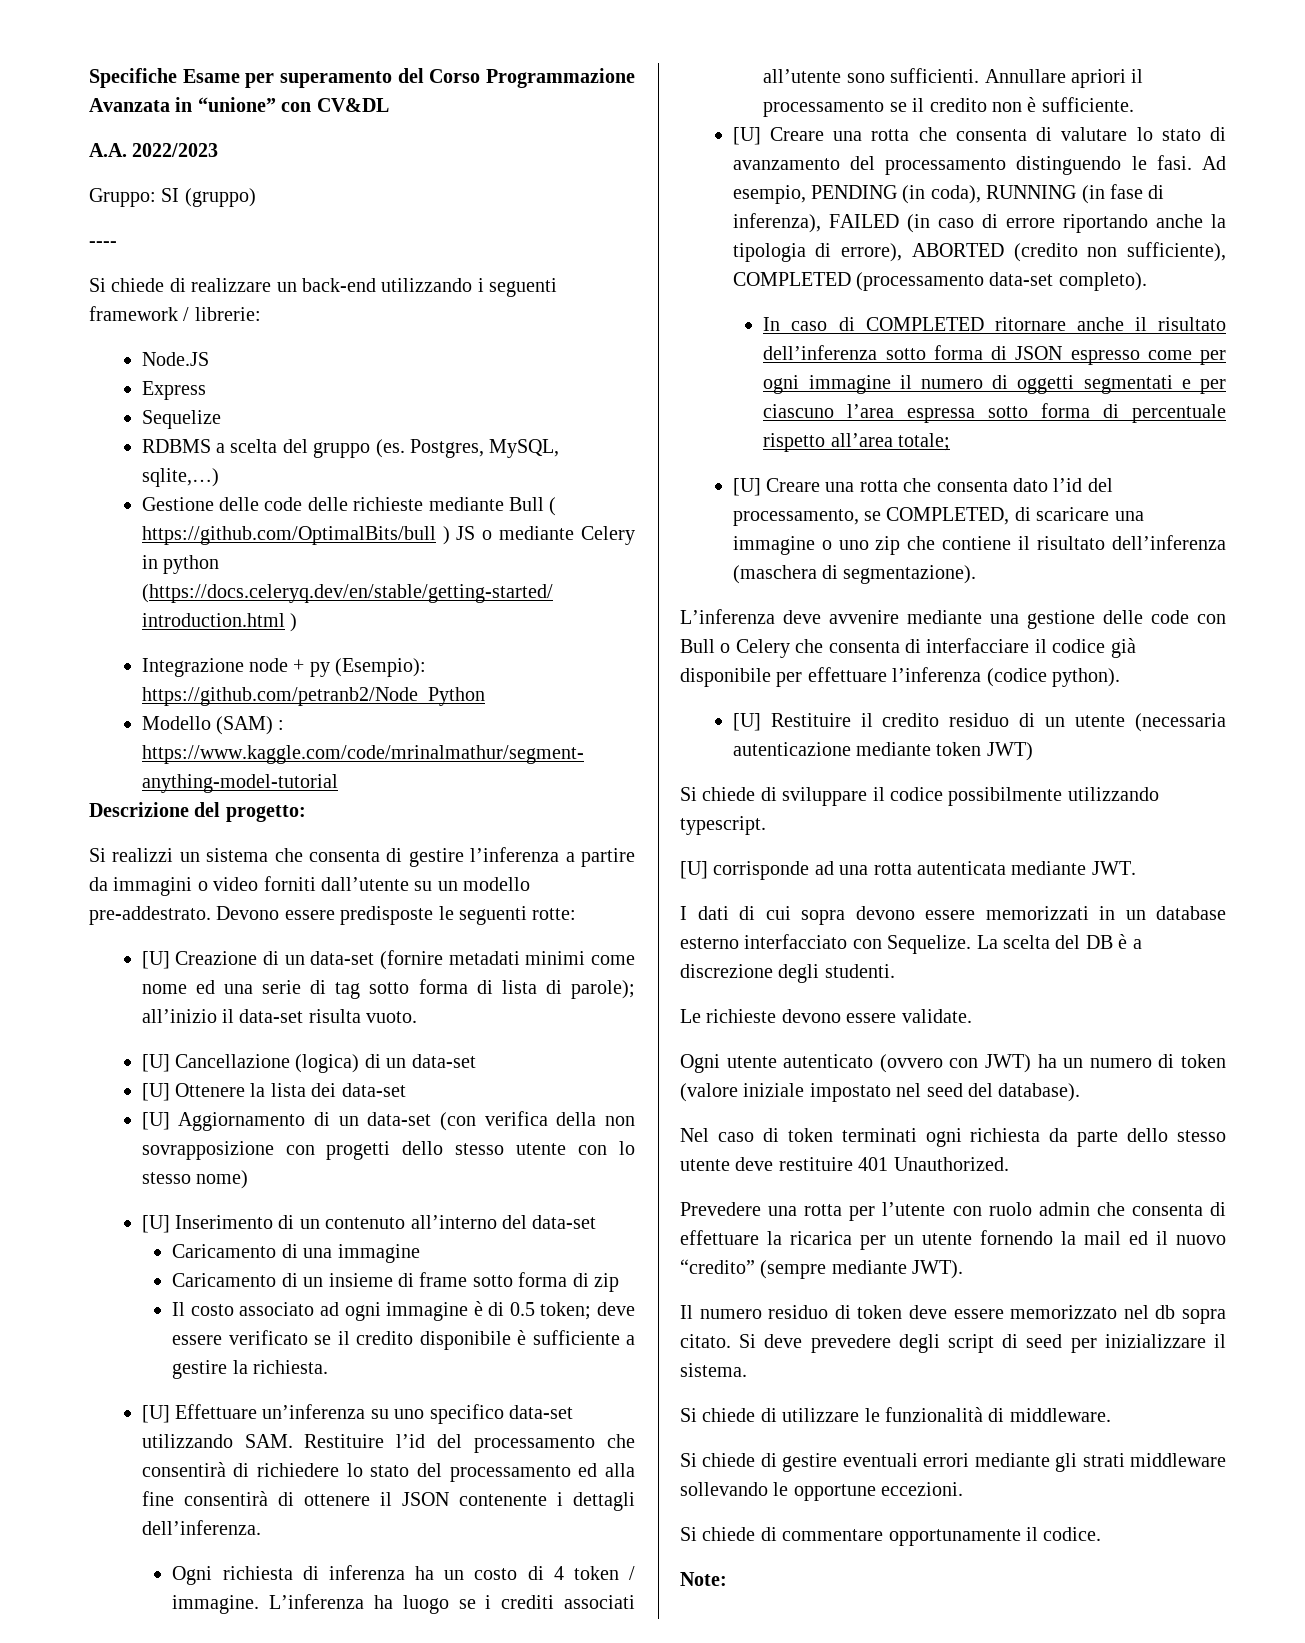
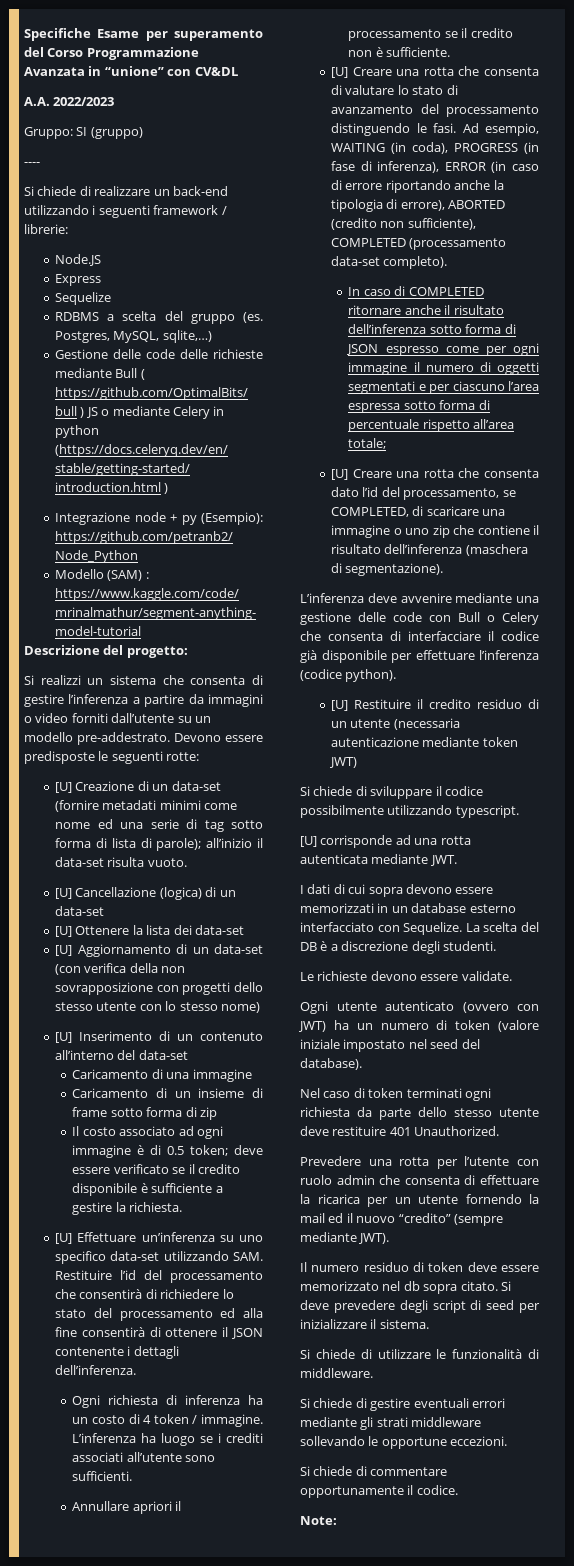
- L’inferenza ha luogo se i crediti associati all’utente sono sufficienti. Annullare apriori il processamento se il credito non è sufficiente.
+ L’inferenza ha luogo se i crediti associati all’utente sono sufficienti.
+ Annullare apriori il processamento se il credito non è sufficiente.
- Ad esempio, PENDING (in coda), RUNNING (in fase di inferenza), FAILED (in caso di errore riportando anche la tipologia di errore), ABORTED (credito non sufficiente), COMPLETED (processamento data-set completo).
+ Ad esempio, WAITING (in coda), PROGRESS (in fase di inferenza), ERROR (in caso di errore riportando anche la tipologia di errore), ABORTED (credito non sufficiente), COMPLETED (processamento data-set completo).

